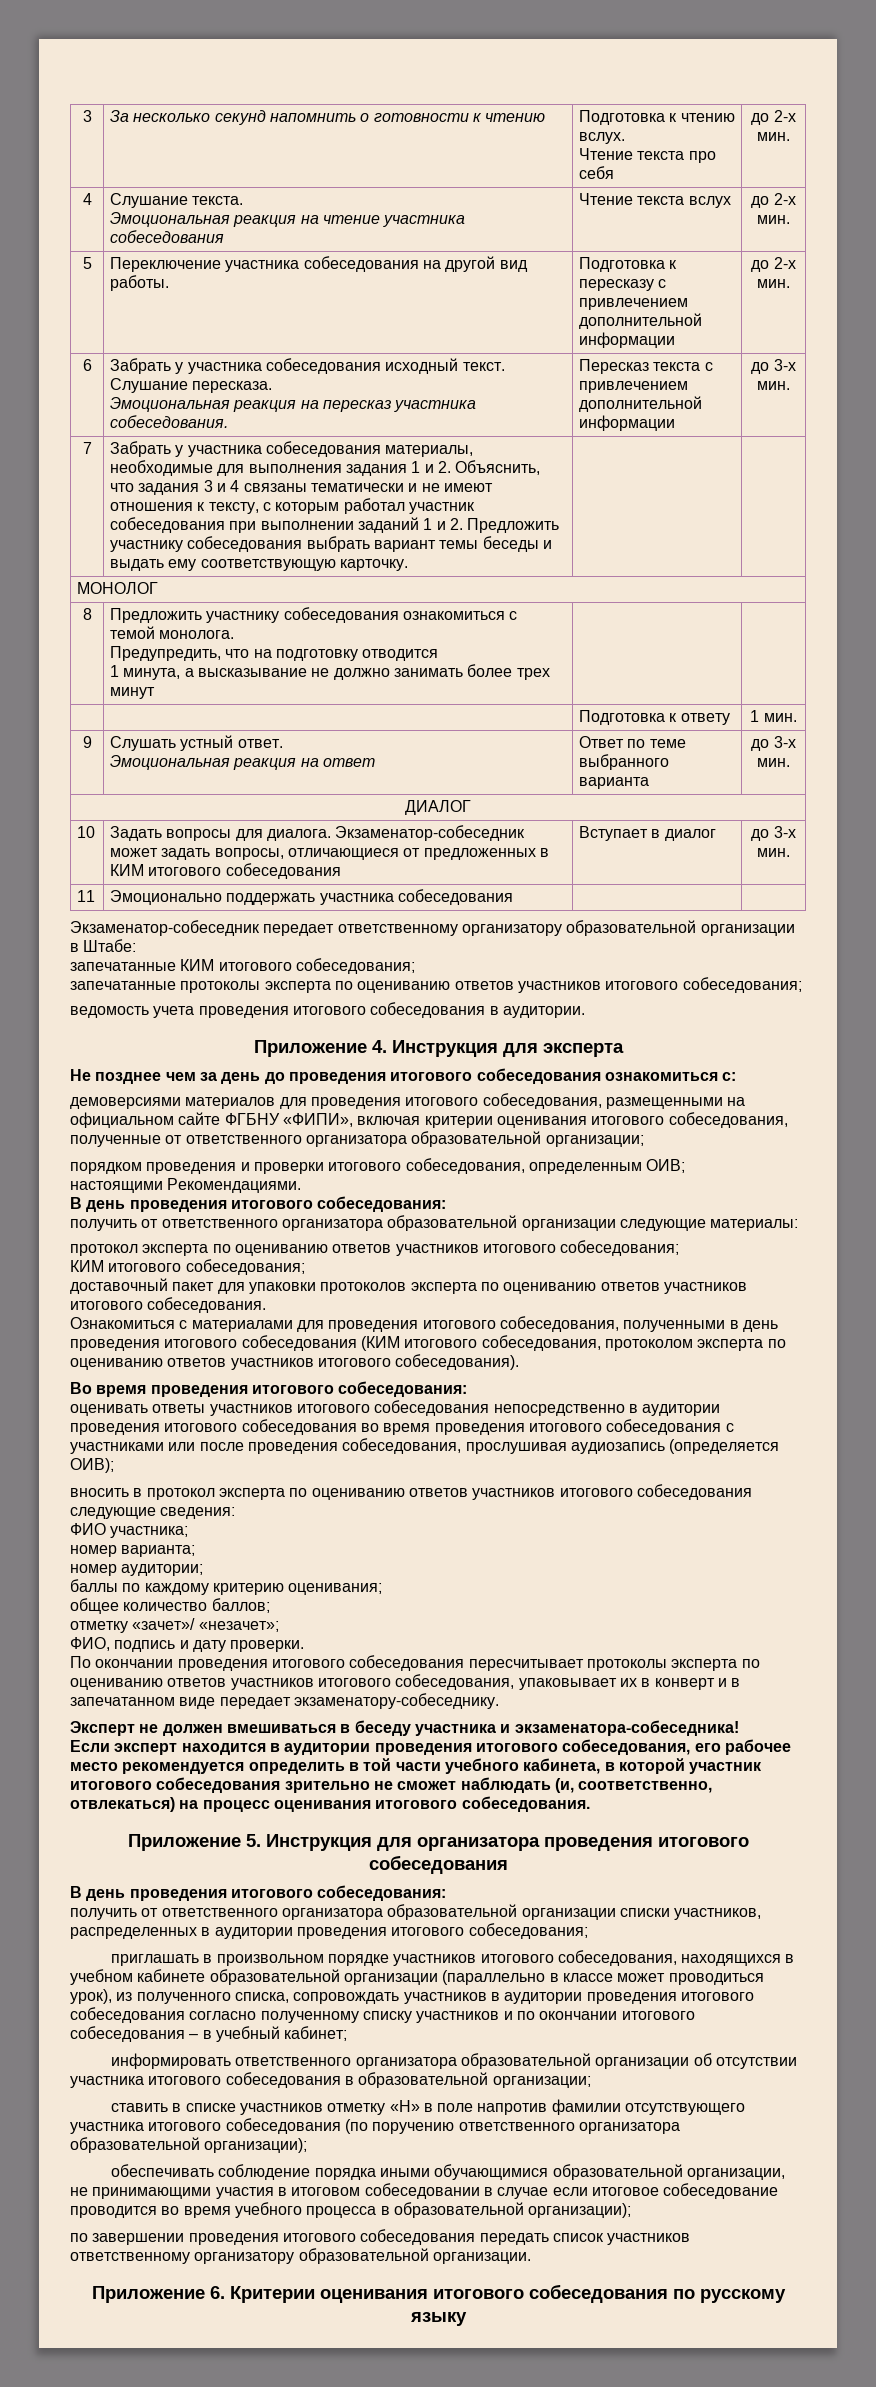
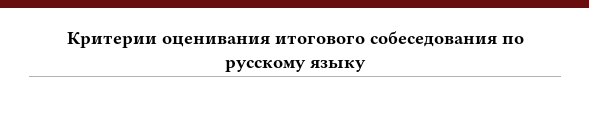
- 3 | За несколько секунд напомнить о готовности к чтению | Подготовка к чтению вслух.
- Чтение текста про себя | до 2-х мин.
- 4 | Слушание текста.
- Эмоциональная реакция на чтение участника собеседования | Чтение текста вслух | до 2-х мин.
- 5 | Переключение участника собеседования на другой вид работы. | Подготовка к пересказу с привлечением дополнительной информации | до 2-х мин.
- 6 | Забрать у участника собеседования исходный текст. Слушание пересказа.
- Эмоциональная реакция на пересказ участника собеседования. | Пересказ текста с привлечением дополнительной информации | до 3-х мин.
- 7 | Забрать у участника собеседования материалы, необходимые для выполнения задания 1 и 2. Объяснить, что задания 3 и 4 связаны тематически и не имеют отношения к тексту, с которым работал участник собеседования при выполнении заданий 1 и 2. Предложить участнику собеседования выбрать вариант темы беседы и выдать ему соответствующую карточку. | |
- МОНОЛОГ
- 8 | Предложить участнику собеседования ознакомиться с темой монолога.
- Предупредить, что на подготовку отводится
- 1 минута, а высказывание не должно занимать более трех минут | |
- | | Подготовка к ответу | 1 мин.
- 9 | Слушать устный ответ.
- Эмоциональная реакция на ответ | Ответ по теме выбранного варианта | до 3-х мин.
- ДИАЛОГ
- 10 | Задать вопросы для диалога. Экзаменатор-собеседник может задать вопросы, отличающиеся от предложенных в КИМ итогового собеседования | Вступает в диалог | до 3-х мин.
- 11 | Эмоционально поддержать участника собеседования | |
- Экзаменатор-собеседник передает ответственному организатору образовательной организации в Штабе:
- запечатанные КИМ итогового собеседования;
- запечатанные протоколы эксперта по оцениванию ответов участников итогового собеседования;
- ведомость учета проведения итогового собеседования в аудитории.
- Приложение 4. Инструкция для эксперта
- Не позднее чем за день до проведения итогового собеседования ознакомиться с:
- демоверсиями материалов для проведения итогового собеседования, размещенными на официальном сайте ФГБНУ «ФИПИ», включая критерии оценивания итогового собеседования, полученные от ответственного организатора образовательной организации;
- порядком проведения и проверки итогового собеседования, определенным ОИВ;
- настоящими Рекомендациями.
- В день проведения итогового собеседования:
- получить от ответственного организатора образовательной организации следующие материалы:
- протокол эксперта по оцениванию ответов участников итогового собеседования;
- КИМ итогового собеседования;
- доставочный пакет для упаковки протоколов эксперта по оцениванию ответов участников итогового собеседования.
- Ознакомиться с материалами для проведения итогового собеседования, полученными в день проведения итогового собеседования (КИМ итогового собеседования, протоколом эксперта по оцениванию ответов участников итогового собеседования).
- Во время проведения итогового собеседования:
- оценивать ответы участников итогового собеседования непосредственно в аудитории проведения итогового собеседования во время проведения итогового собеседования с участниками или после проведения собеседования, прослушивая аудиозапись (определяется ОИВ);
- вносить в протокол эксперта по оцениванию ответов участников итогового собеседования следующие сведения:
- ФИО участника;
- номер варианта;
- номер аудитории;
- баллы по каждому критерию оценивания;
- общее количество баллов;
- отметку «зачет»/ «незачет»;
- ФИО, подпись и дату проверки.
- По окончании проведения итогового собеседования пересчитывает протоколы эксперта по оцениванию ответов участников итогового собеседования, упаковывает их в конверт и в запечатанном виде передает экзаменатору-собеседнику.
- Эксперт не должен вмешиваться в беседу участника и экзаменатора-собеседника!
- Если эксперт находится в аудитории проведения итогового собеседования, его рабочее место рекомендуется определить в той части учебного кабинета, в которой участник итогового собеседования зрительно не сможет наблюдать (и, соответственно, отвлекаться) на процесс оценивания итогового собеседования.
- Приложение 5. Инструкция для организатора проведения итогового собеседования
- В день проведения итогового собеседования:
- получить от ответственного организатора образовательной организации списки участников, распределенных в аудитории проведения итогового собеседования;
- приглашать в произвольном порядке участников итогового собеседования, находящихся в учебном кабинете образовательной организации (параллельно в классе может проводиться урок), из полученного списка, сопровождать участников в аудитории проведения итогового собеседования согласно полученному списку участников и по окончании итогового собеседования – в учебный кабинет;
- информировать ответственного организатора образовательной организации об отсутствии участника итогового собеседования в образовательной организации;
- ставить в списке участников отметку «Н» в поле напротив фамилии отсутствующего участника итогового собеседования (по поручению ответственного организатора образовательной организации);
- обеспечивать соблюдение порядка иными обучающимися образовательной организации, не принимающими участия в итоговом собеседовании в случае если итоговое собеседование проводится во время учебного процесса в образовательной организации);
- по завершении проведения итогового собеседования передать список участников ответственному организатору образовательной организации.
- Приложение 6. Критерии оценивания итогового собеседования по русскому языку
+ Критерии оценивания итогового собеседования по русскому языку

